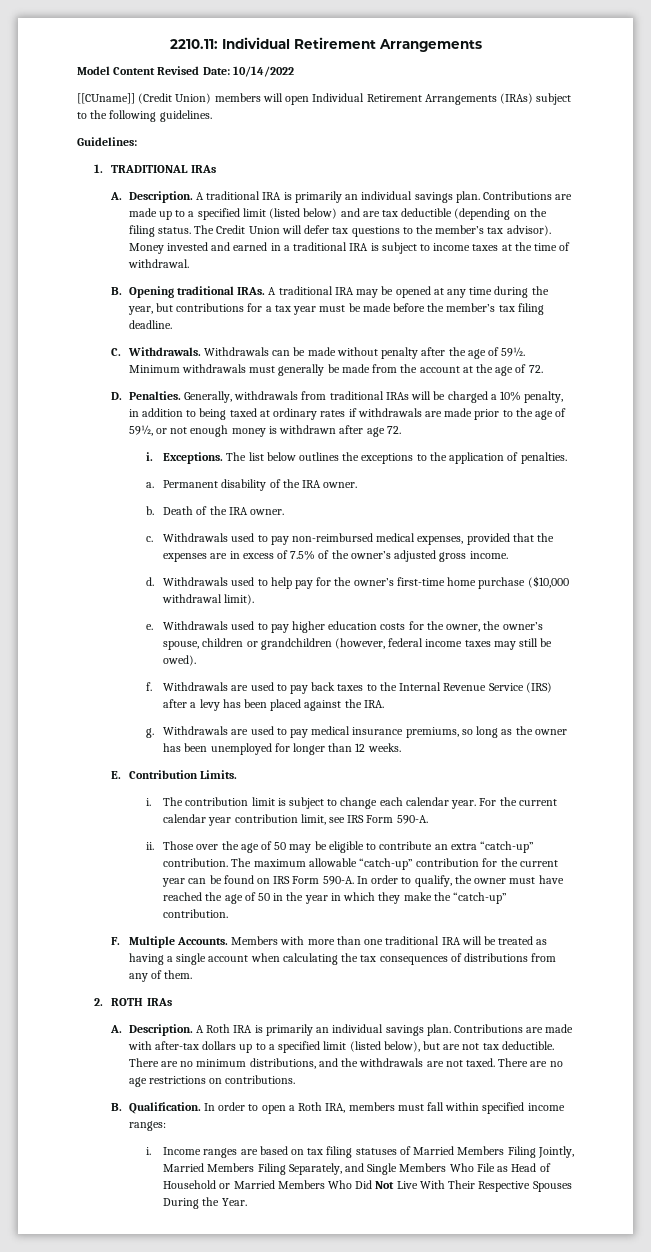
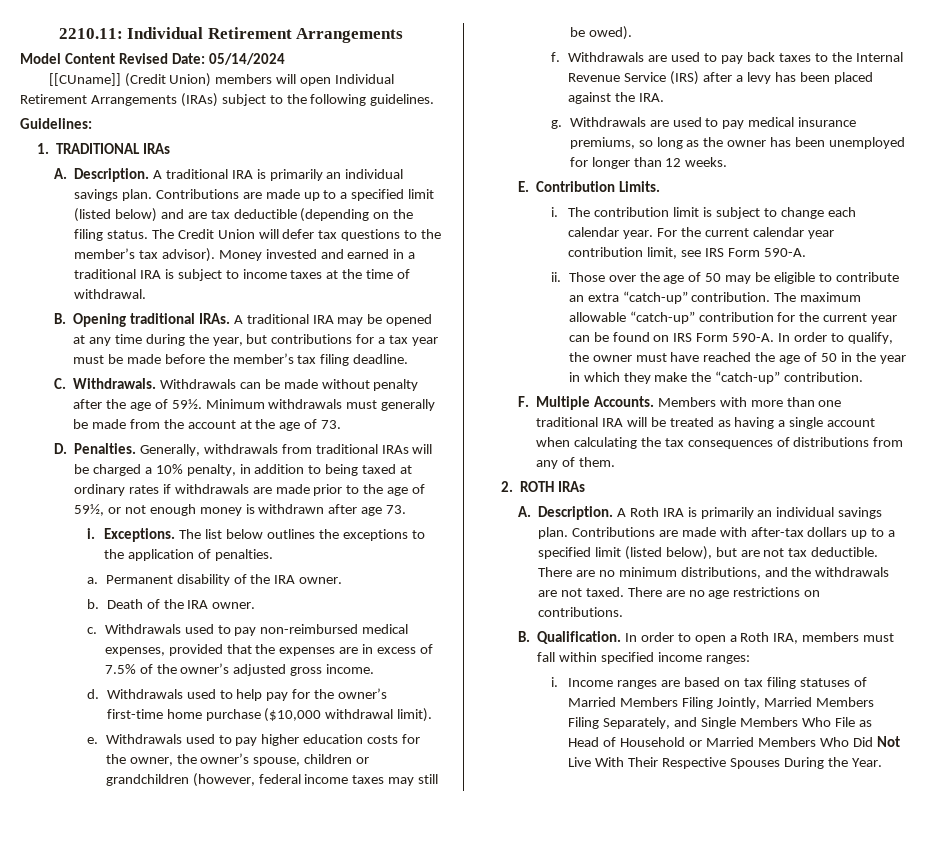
- Model Content Revised Date: 10/14/2022
+ Model Content Revised Date: 05/14/2024
- Minimum withdrawals must generally be made from the account at the age of 72.
+ Minimum withdrawals must generally be made from the account at the age of 73.
- Generally, withdrawals from traditional IRAs will be charged a 10% penalty, in addition to being taxed at ordinary rates if withdrawals are made prior to the age of 59½, or not enough money is withdrawn after age 72.
+ Generally, withdrawals from traditional IRAs will be charged a 10% penalty, in addition to being taxed at ordinary rates if withdrawals are made prior to the age of 59½, or not enough money is withdrawn after age 73.

